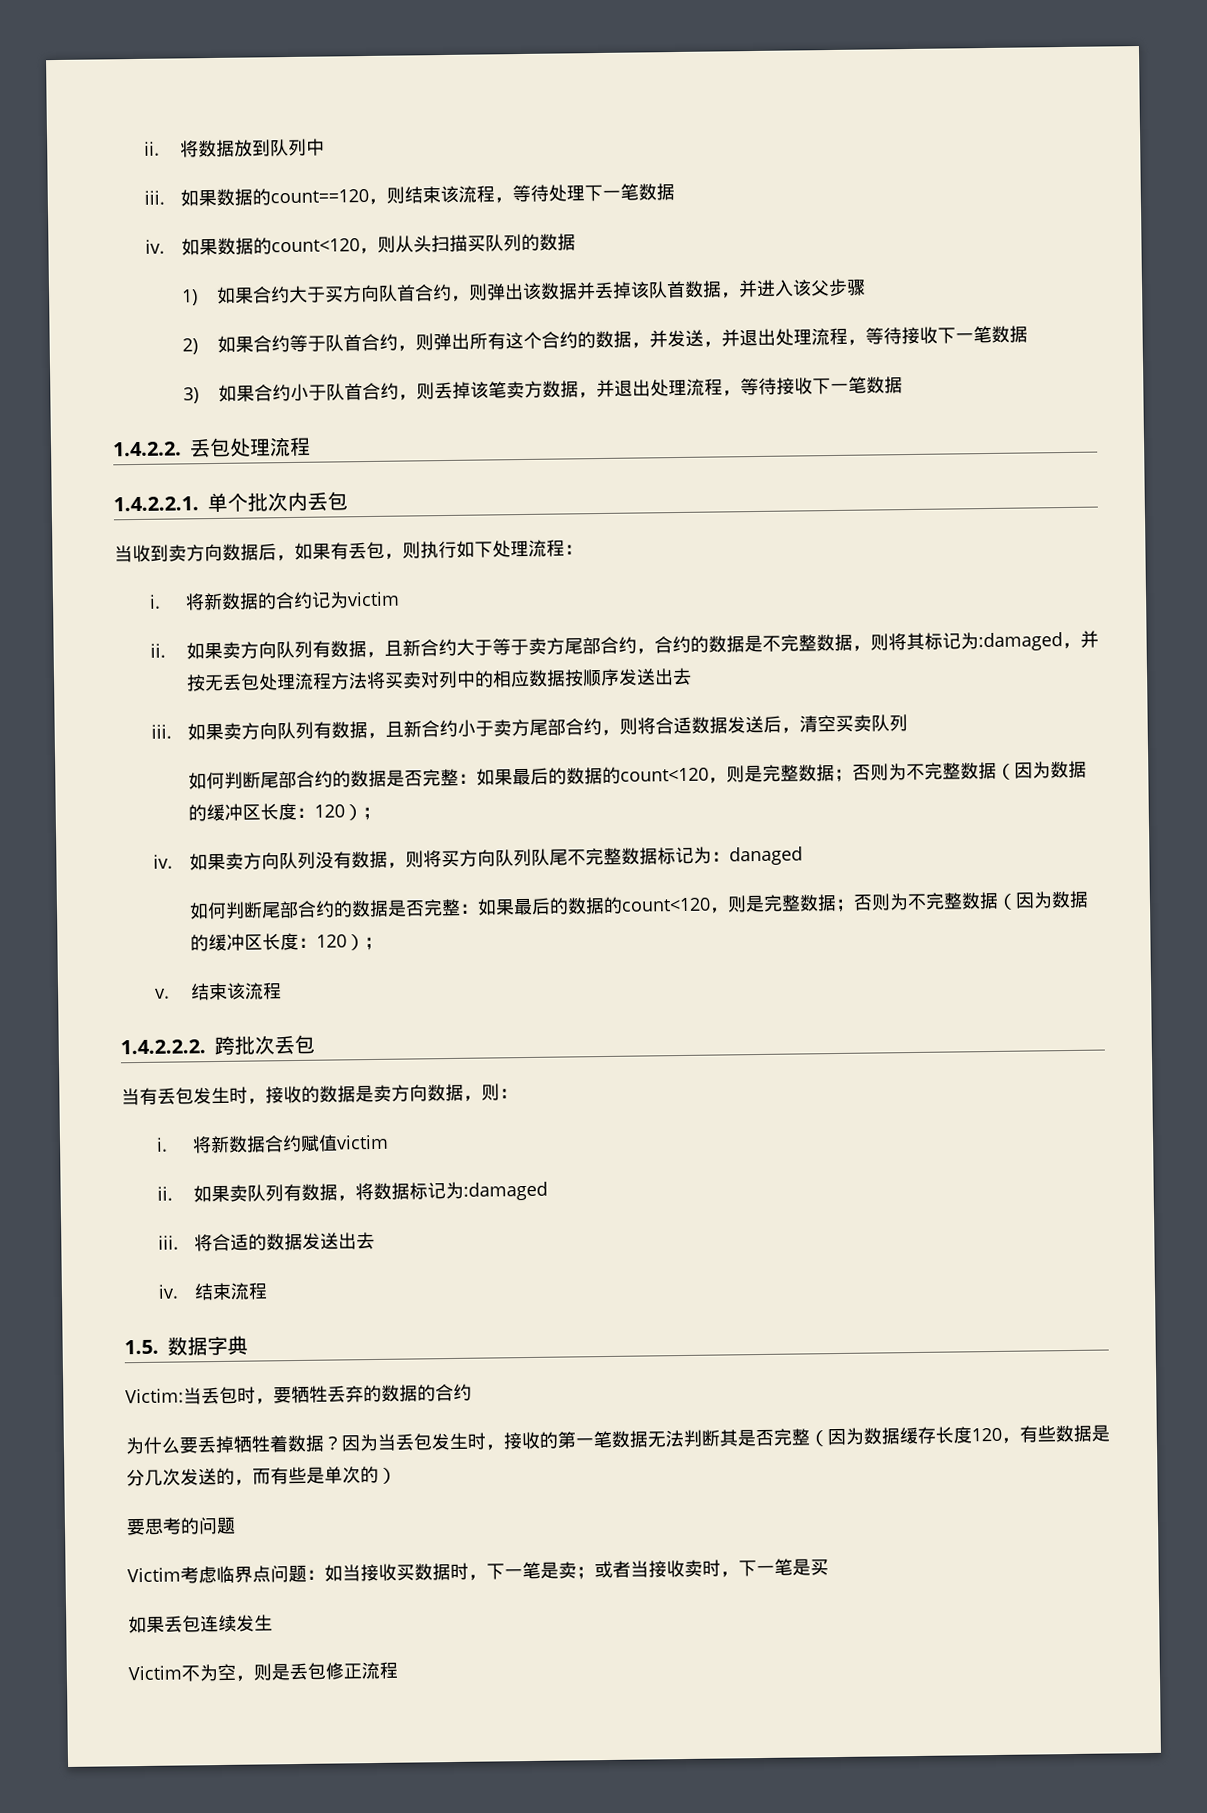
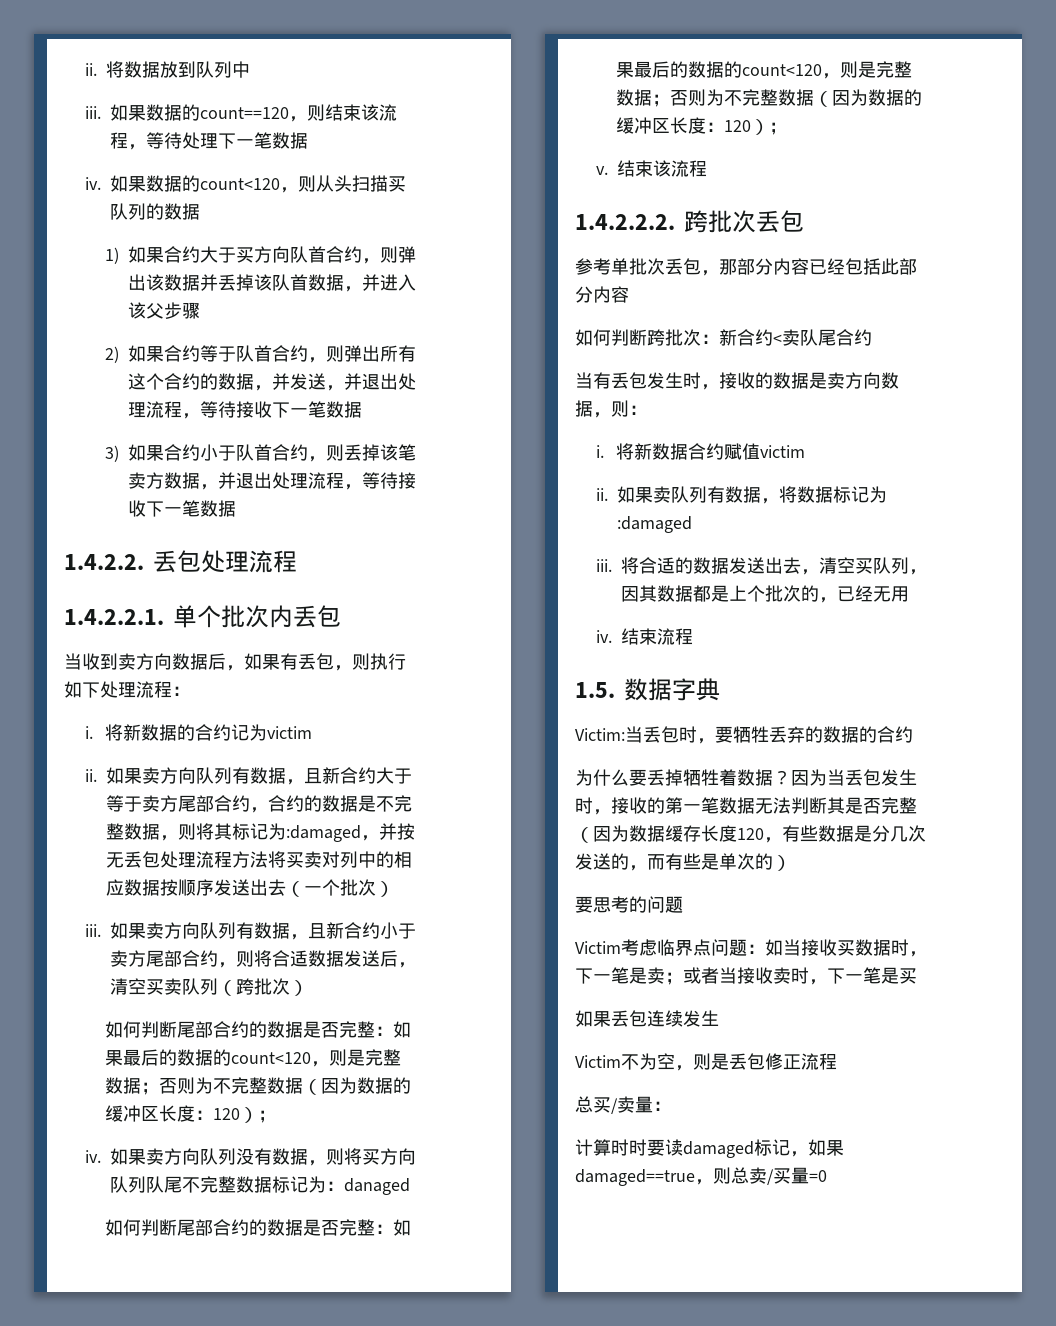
- 如果卖方向队列有数据，且新合约大于等于卖方尾部合约，合约的数据是不完整数据，则将其标记为:damaged，并按无丢包处理流程方法将买卖对列中的相应数据按顺序发送出去
+ 如果卖方向队列有数据，且新合约大于等于卖方尾部合约，合约的数据是不完整数据，则将其标记为:damaged，并按无丢包处理流程方法将买卖对列中的相应数据按顺序发送出去（一个批次）
- 如果卖方向队列有数据，且新合约小于卖方尾部合约，则将合适数据发送后，清空买卖队列
+ 如果卖方向队列有数据，且新合约小于卖方尾部合约，则将合适数据发送后，清空买卖队列（跨批次）
+ 参考单批次丢包，那部分内容已经包括此部分内容
+ 如何判断跨批次：新合约<卖队尾合约
- 将合适的数据发送出去
+ 将合适的数据发送出去，清空买队列，因其数据都是上个批次的，已经无用
+ 总买/卖量：
+ 计算时时要读damaged标记，如果damaged==true，则总卖/买量=0

